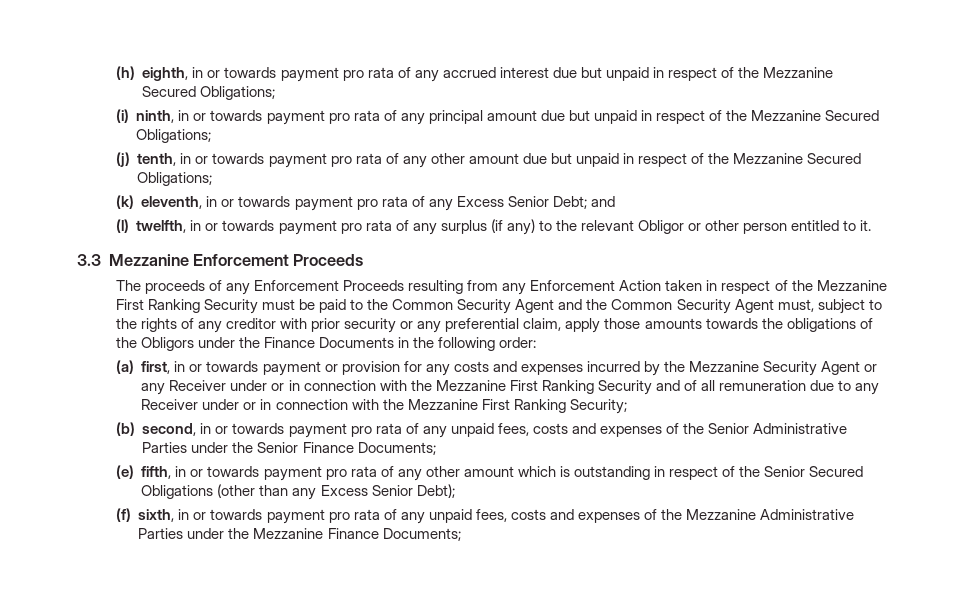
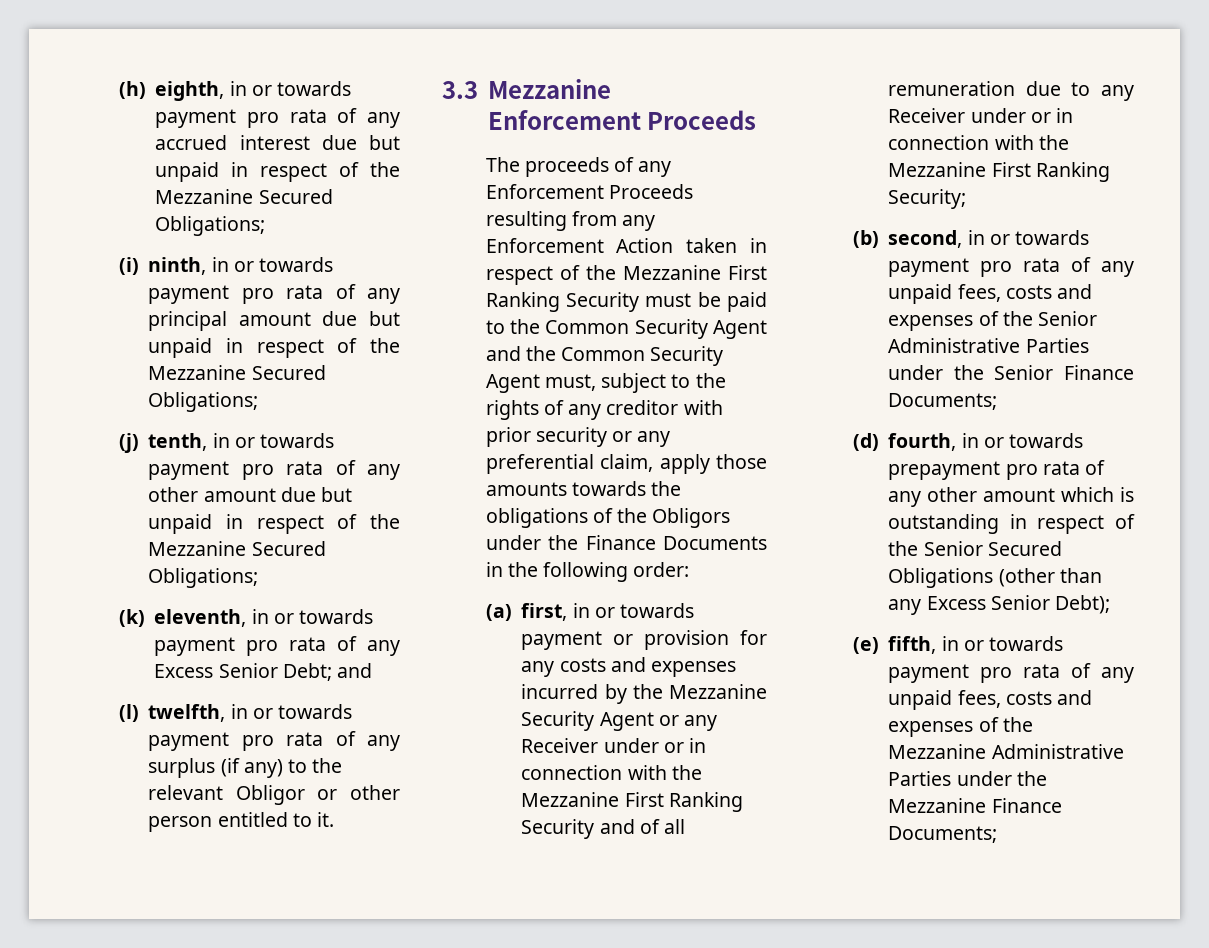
- (e) fifth, in or towards payment pro rata of any other amount which is outstanding in respect of the Senior Secured Obligations (other than any Excess Senior Debt);
+ (d) fourth, in or towards prepayment pro rata of any other amount which is outstanding in respect of the Senior Secured Obligations (other than any Excess Senior Debt);
- (f) sixth, in or towards payment pro rata of any unpaid fees, costs and expenses of the Mezzanine Administrative Parties under the Mezzanine Finance Documents;
+ (e) fifth, in or towards payment pro rata of any unpaid fees, costs and expenses of the Mezzanine Administrative Parties under the Mezzanine Finance Documents;

